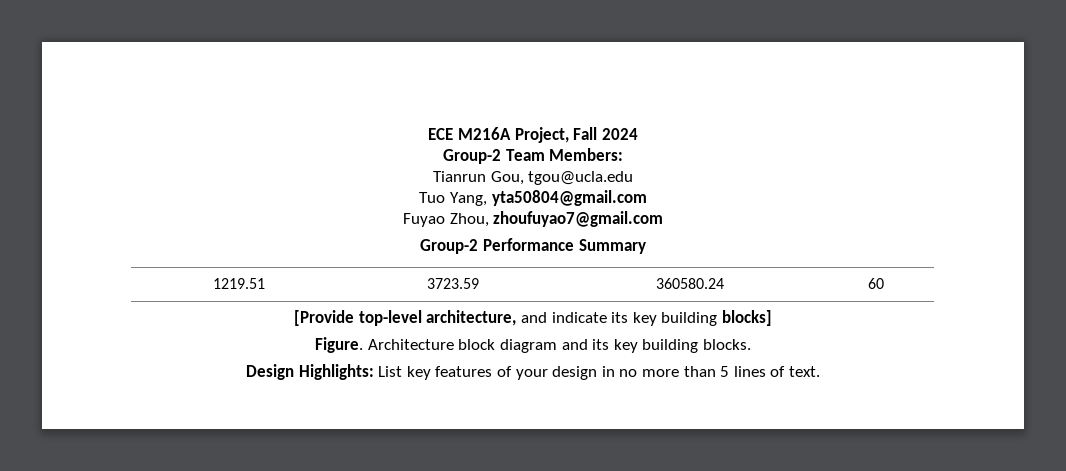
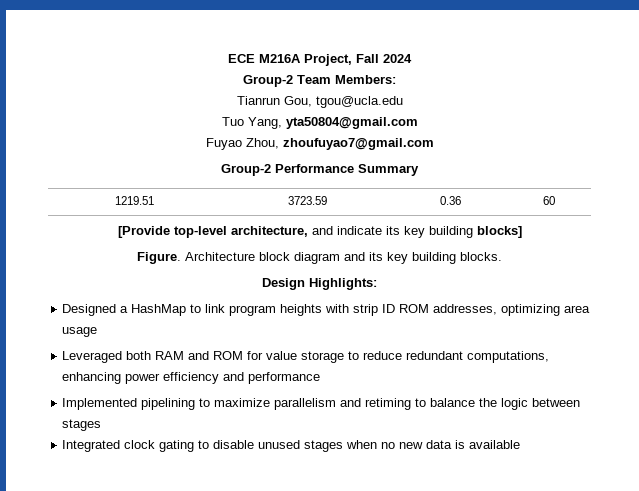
- 1219.51 | 3723.59 | 360580.24 | 60
+ 1219.51 | 3723.59 | 0.36 | 60
- Design Highlights: List key features of your design in no more than 5 lines of text.
+ Design Highlights:
+ Designed a HashMap to link program heights with strip ID ROM addresses, optimizing area usage
+ Leveraged both RAM and ROM for value storage to reduce redundant computations, enhancing power efficiency and performance
+ Implemented pipelining to maximize parallelism and retiming to balance the logic between stages
+ Integrated clock gating to disable unused stages when no new data is available

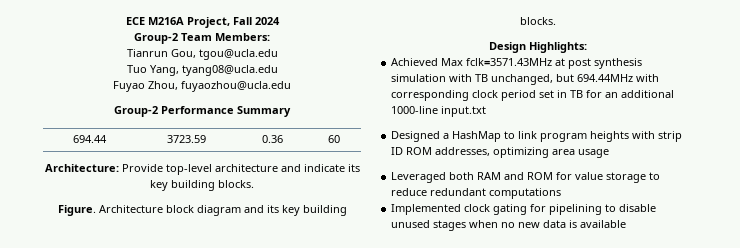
- Tuo Yang, yta50804@gmail.com
+ Tuo Yang, tyang08@ucla.edu
- Fuyao Zhou, zhoufuyao7@gmail.com
+ Fuyao Zhou, fuyaozhou@ucla.edu
- 1219.51 | 3723.59 | 0.36 | 60
+ 694.44 | 3723.59 | 0.36 | 60
- [Provide top-level architecture, and indicate its key building blocks]
+ Architecture: Provide top-level architecture and indicate its key building blocks.
+ Achieved Max fclk=3571.43MHz at post synthesis simulation with TB unchanged, but 694.44MHz with corresponding clock period set in TB for an additional 1000-line input.txt
- Leveraged both RAM and ROM for value storage to reduce redundant computations, enhancing power efficiency and performance
- Implemented pipelining to maximize parallelism and retiming to balance the logic between stages
- Integrated clock gating to disable unused stages when no new data is available
+ Leveraged both RAM and ROM for value storage to reduce redundant computations
+ Implemented clock gating for pipelining to disable unused stages when no new data is available

